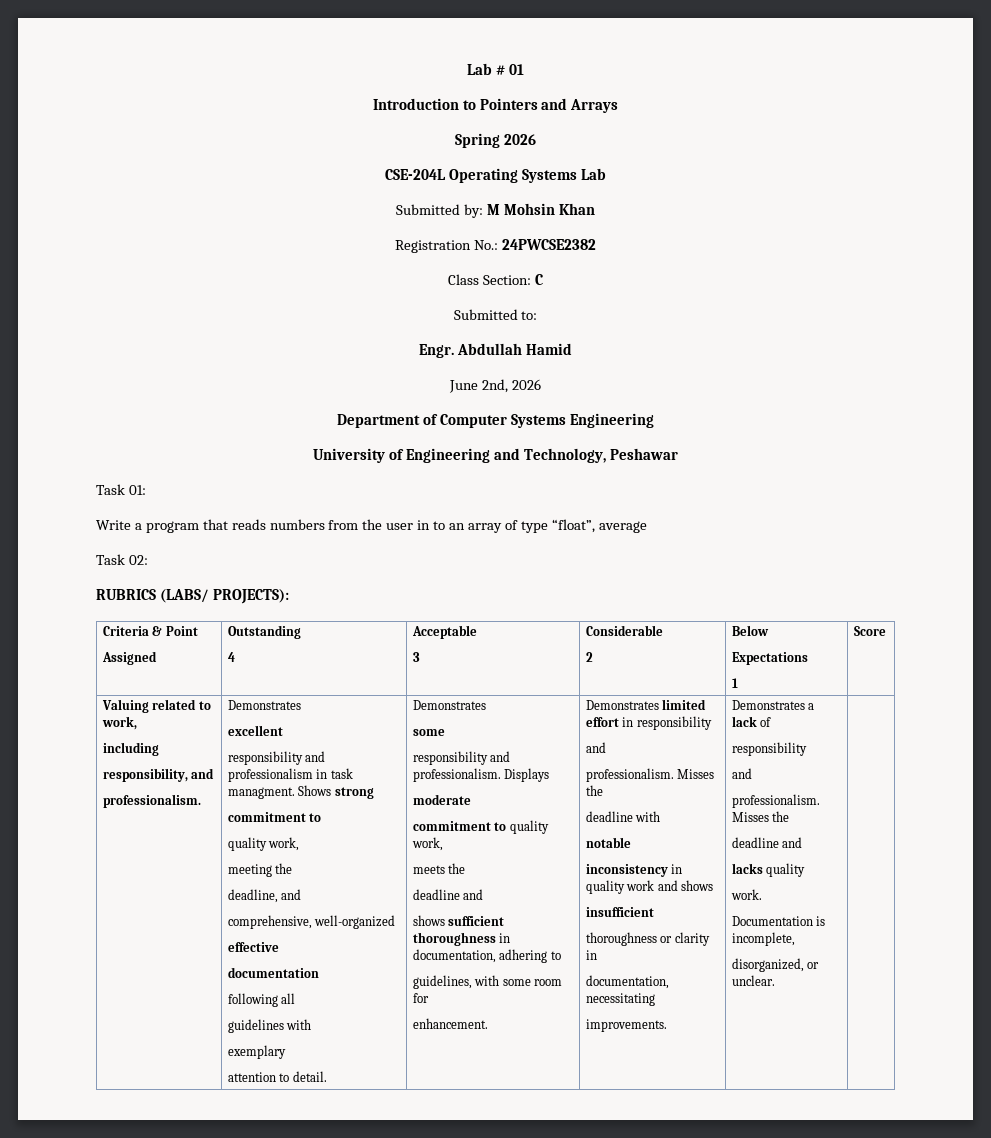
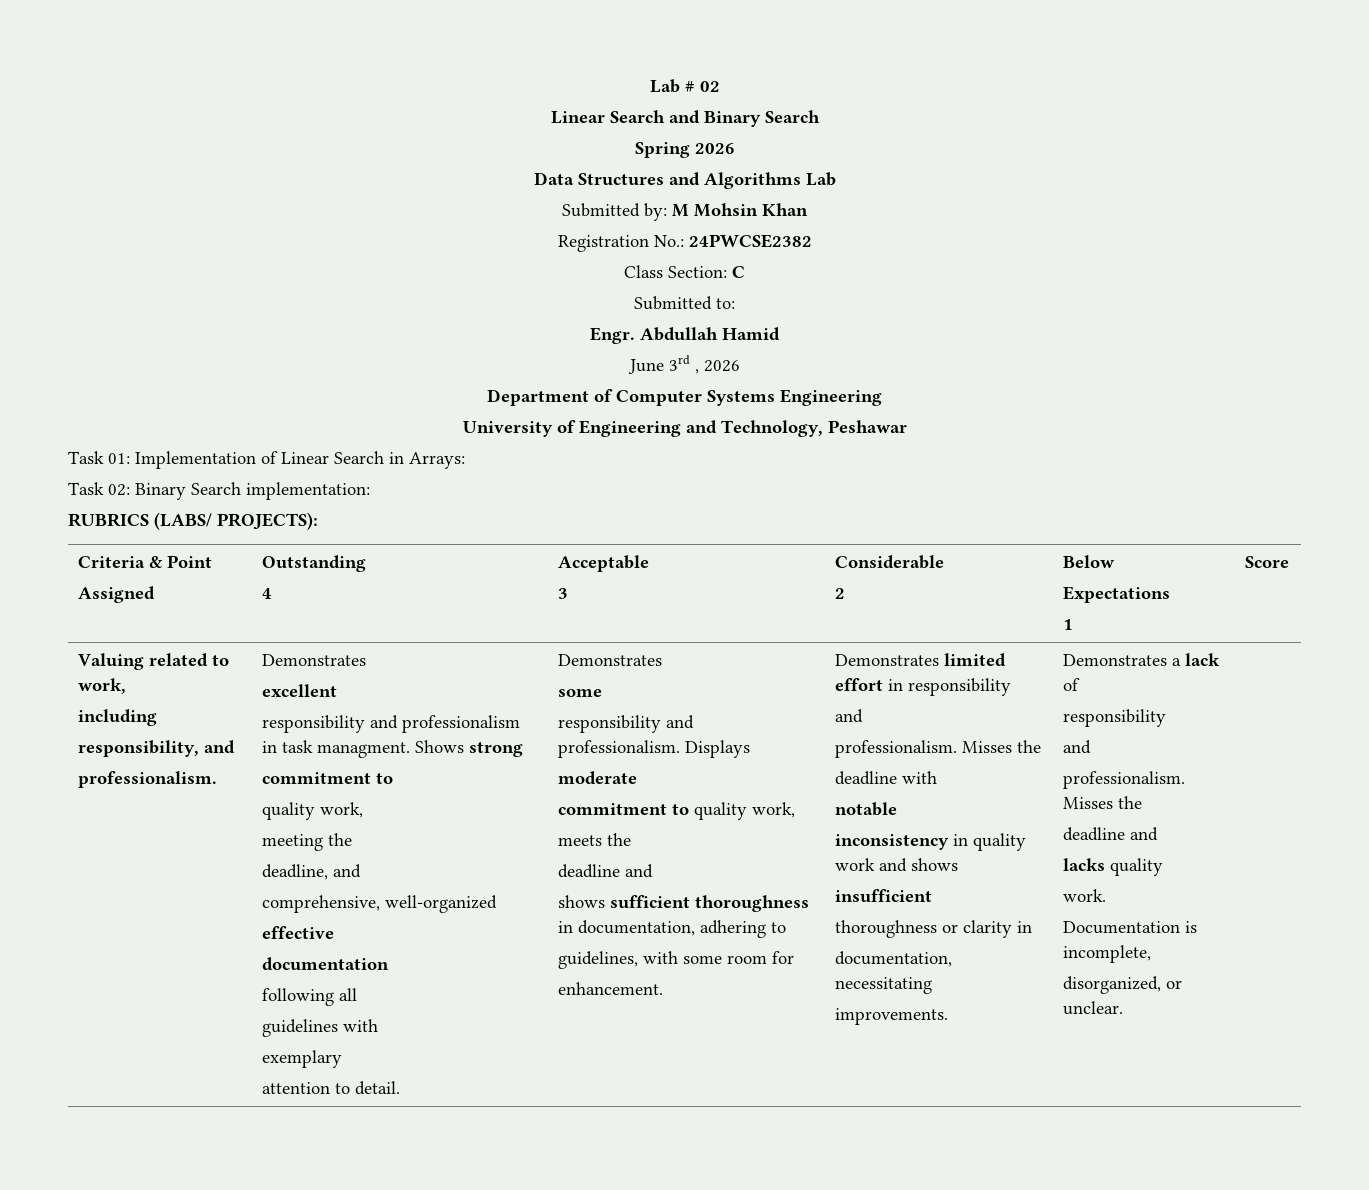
- Lab # 01
- Introduction to Pointers and Arrays
+ Lab # 02
+ Linear Search and Binary Search
  Spring 2026
- CSE-204L Operating Systems Lab
+ Data Structures and Algorithms Lab
- June 2nd, 2026
+ June 3rd , 2026
- Task 01:
- Write a program that reads numbers from the user in to an array of type “float”, average
+ Task 01: Implementation of Linear Search in Arrays:
- Task 02:
+ Task 02: Binary Search implementation:

